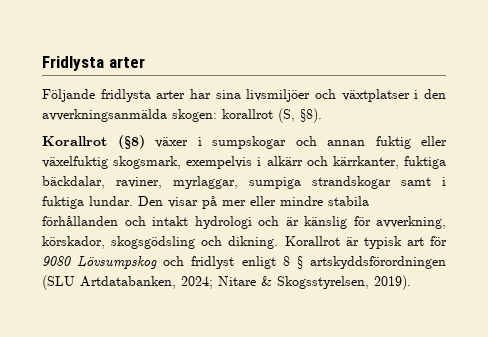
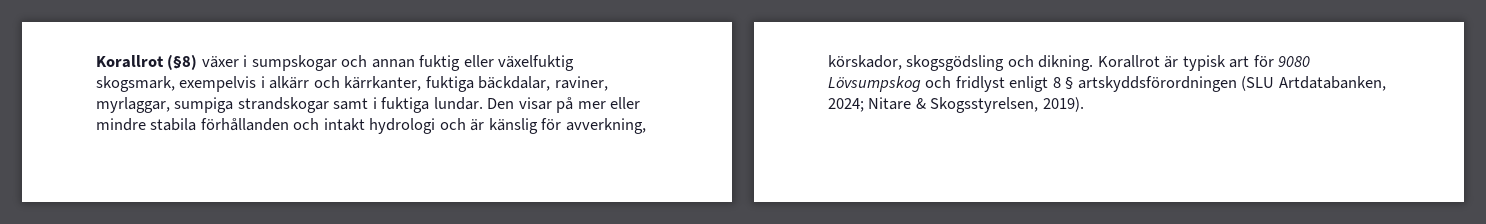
- Fridlysta arter
- Följande fridlysta arter har sina livsmiljöer och växtplatser i den avverkningsanmälda skogen: korallrot (S, §8).

